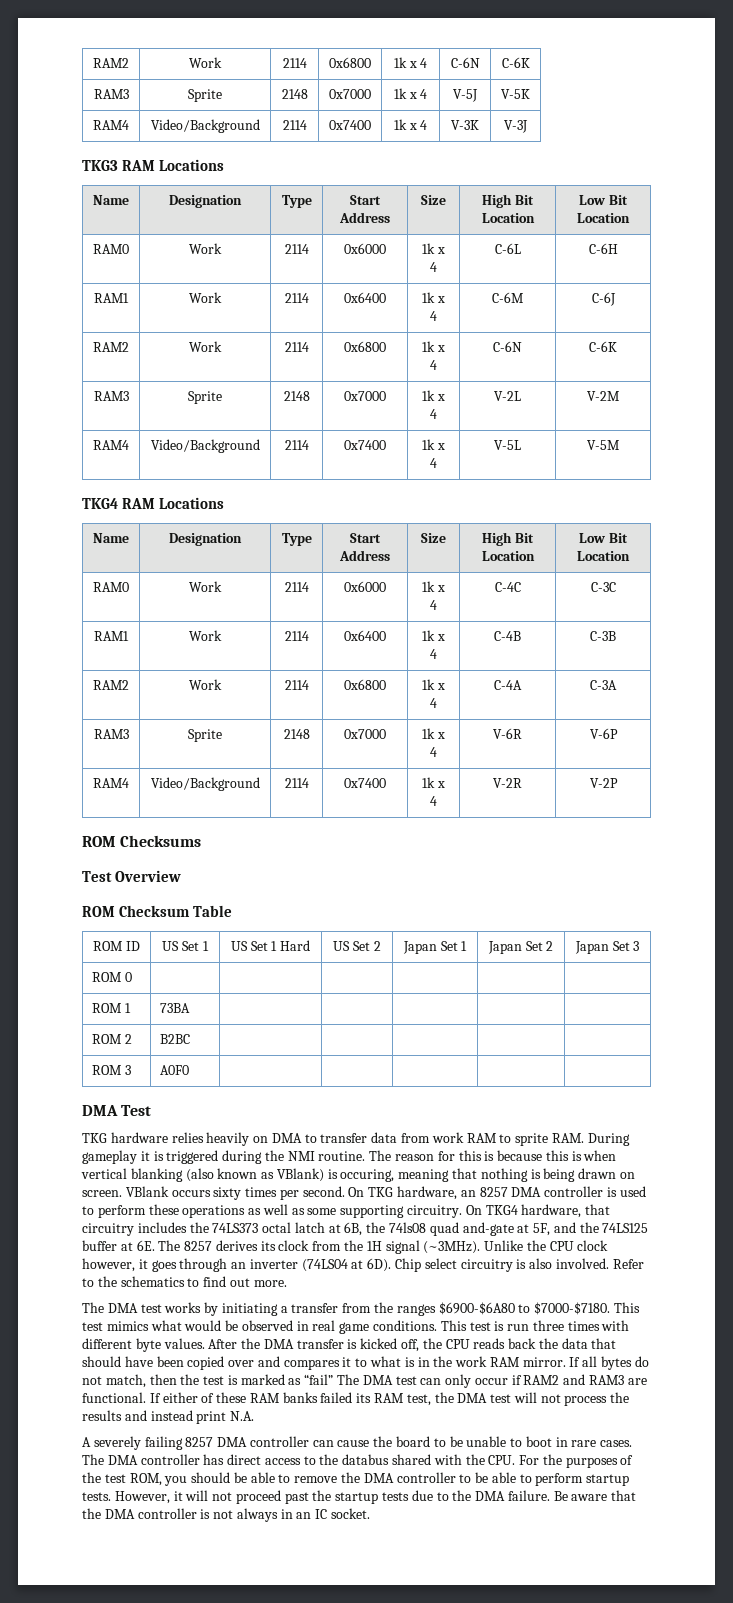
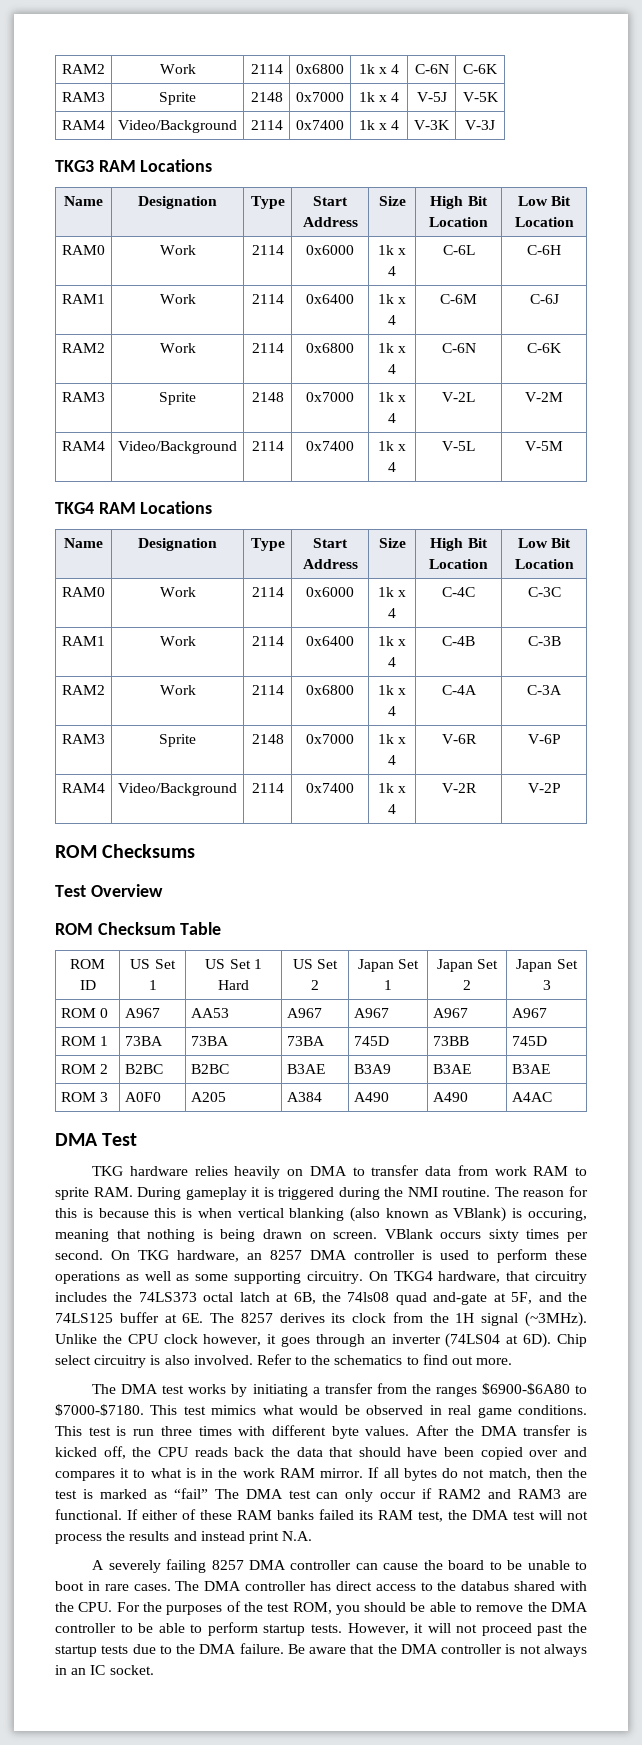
- ROM 0 | | | | | |
- ROM 1 | 73BA | | | | |
- ROM 2 | B2BC | | | | |
- ROM 3 | A0F0 | | | | |
+ ROM 0 | A967 | AA53 | A967 | A967 | A967 | A967
+ ROM 1 | 73BA | 73BA | 73BA | 745D | 73BB | 745D
+ ROM 2 | B2BC | B2BC | B3AE | B3A9 | B3AE | B3AE
+ ROM 3 | A0F0 | A205 | A384 | A490 | A490 | A4AC

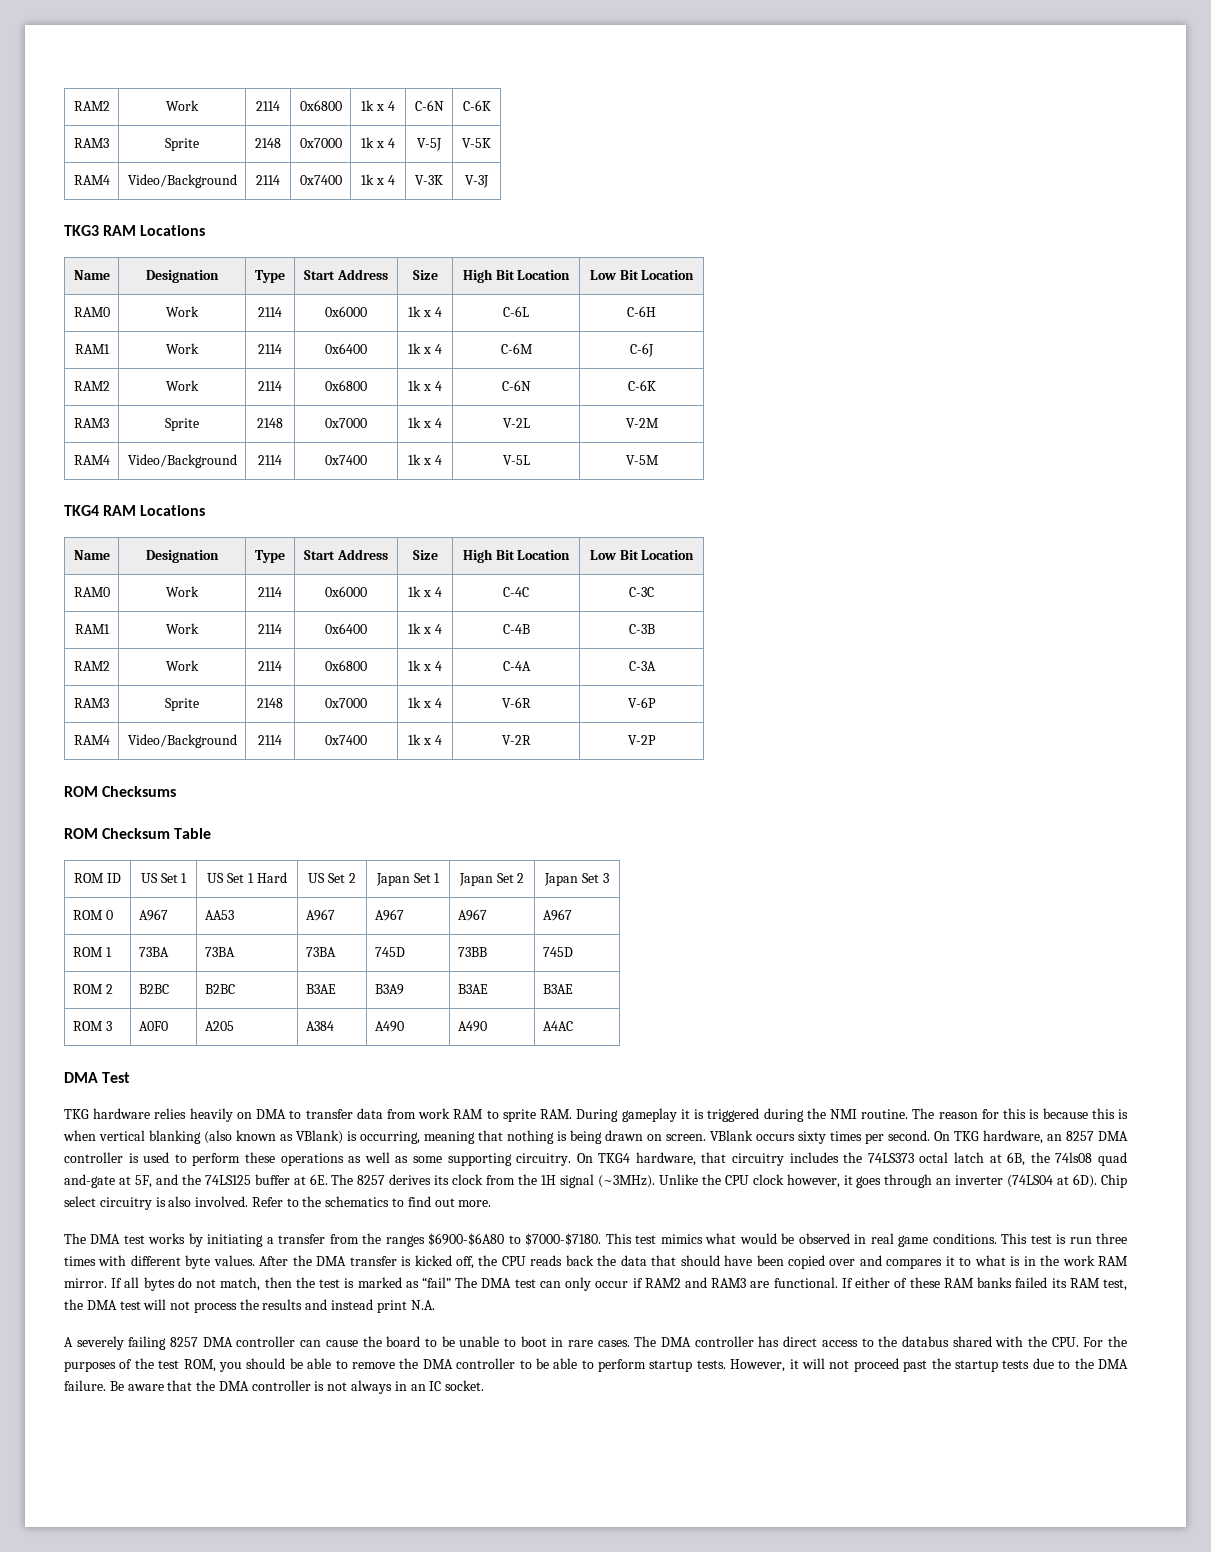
- Test Overview
- The reason for this is because this is when vertical blanking (also known as VBlank) is occuring, meaning that nothing is being drawn on screen.
+ The reason for this is because this is when vertical blanking (also known as VBlank) is occurring, meaning that nothing is being drawn on screen.

